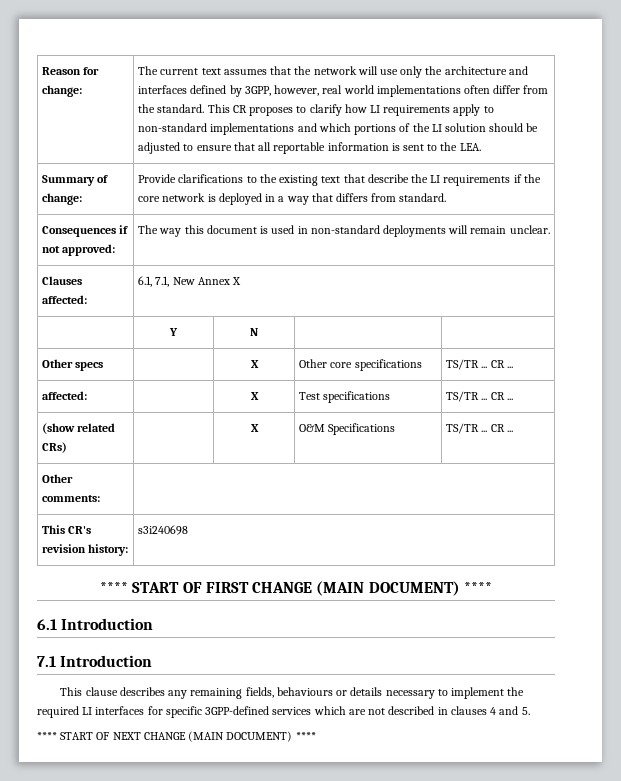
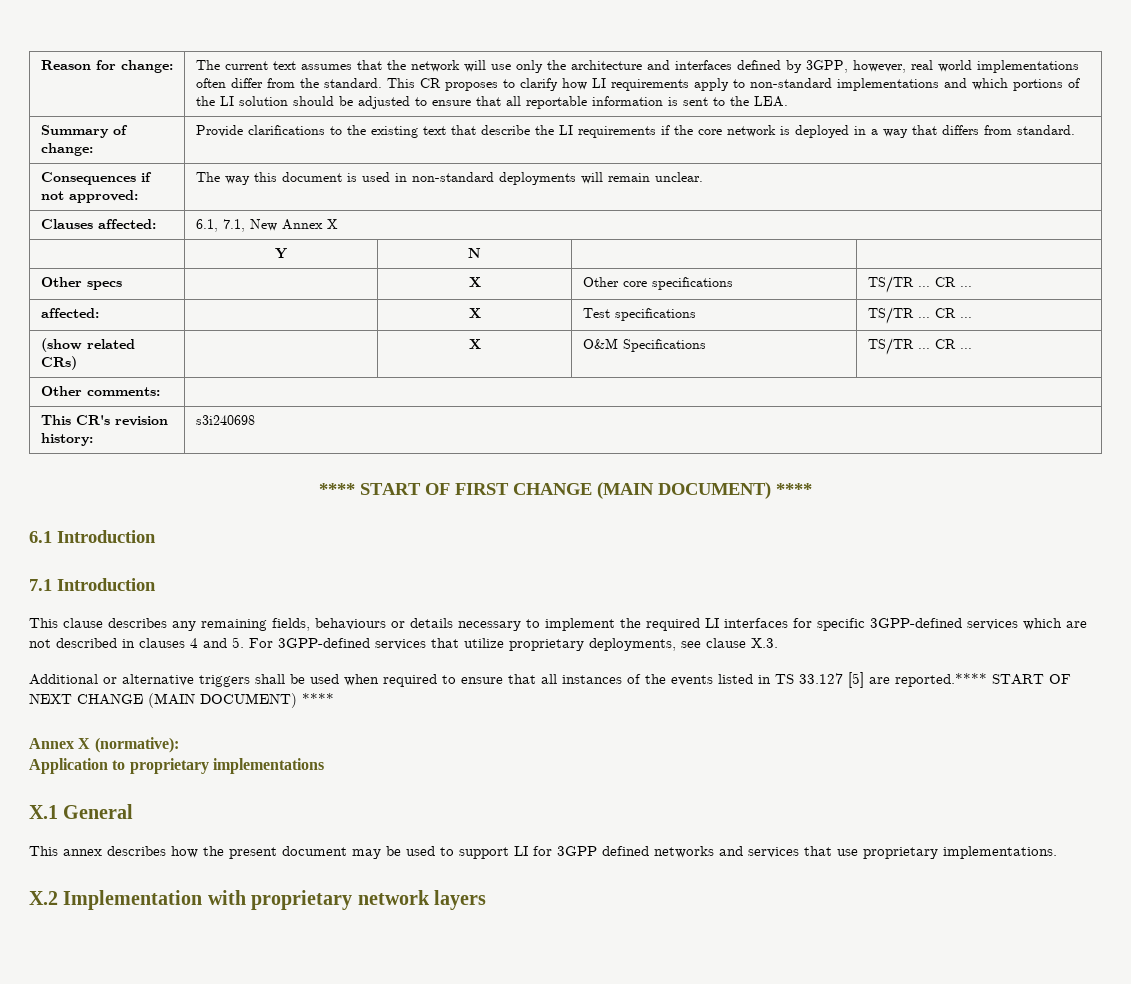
- This clause describes any remaining fields, behaviours or details necessary to implement the required LI interfaces for specific 3GPP-defined services which are not described in clauses 4 and 5.
- **** START OF NEXT CHANGE (MAIN DOCUMENT) ****
+ This clause describes any remaining fields, behaviours or details necessary to implement the required LI interfaces for specific 3GPP-defined services which are not described in clauses 4 and 5. For 3GPP-defined services that utilize proprietary deployments, see clause X.3.
+ Additional or alternative triggers shall be used when required to ensure that all instances of the events listed in TS 33.127 [5] are reported.**** START OF NEXT CHANGE (MAIN DOCUMENT) ****
+ Annex X (normative):
+ Application to proprietary implementations
+ X.1 General
+ This annex describes how the present document may be used to support LI for 3GPP defined networks and services that use proprietary implementations.
+ X.2 Implementation with proprietary network layers

